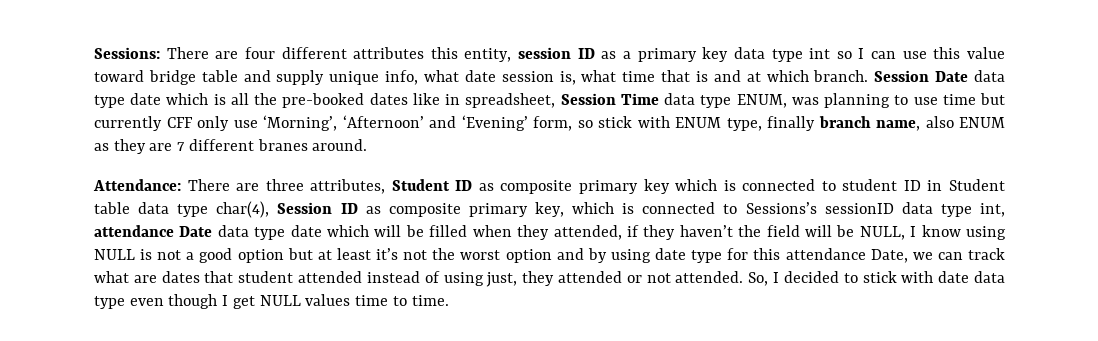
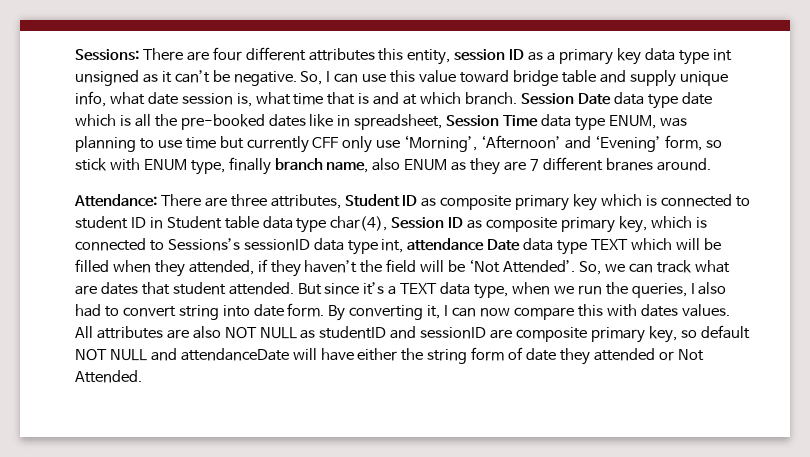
- Sessions: There are four different attributes this entity, session ID as a primary key data type int so I can use this value toward bridge table and supply unique info, what date session is, what time that is and at which branch.
+ Sessions: There are four different attributes this entity, session ID as a primary key data type int unsigned as it can’t be negative. So, I can use this value toward bridge table and supply unique info, what date session is, what time that is and at which branch.
- There are three attributes, Student ID as composite primary key which is connected to student ID in Student table data type char(4), Session ID as composite primary key, which is connected to Sessions’s sessionID data type int, attendance Date data type date which will be filled when they attended, if they haven’t the field will be NULL, I know using NULL is not a good option but at least it’s not the worst option and by using date type for this attendance Date, we can track what are dates that student attended instead of using just, they attended or not attended. So, I decided to stick with date data type even though I get NULL values time to time.
+ There are three attributes, Student ID as composite primary key which is connected to student ID in Student table data type char(4), Session ID as composite primary key, which is connected to Sessions’s sessionID data type int, attendance Date data type TEXT which will be filled when they attended, if they haven’t the field will be ‘Not Attended’. So, we can track what are dates that student attended. But since it’s a TEXT data type, when we run the queries, I also had to convert string into date form. By converting it, I can now compare this with dates values. All attributes are also NOT NULL as studentID and sessionID are composite primary key, so default NOT NULL and attendanceDate will have either the string form of date they attended or Not Attended.

